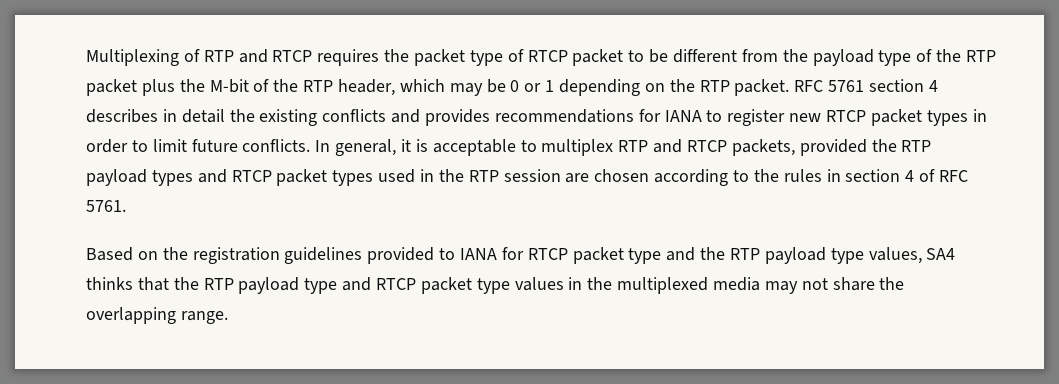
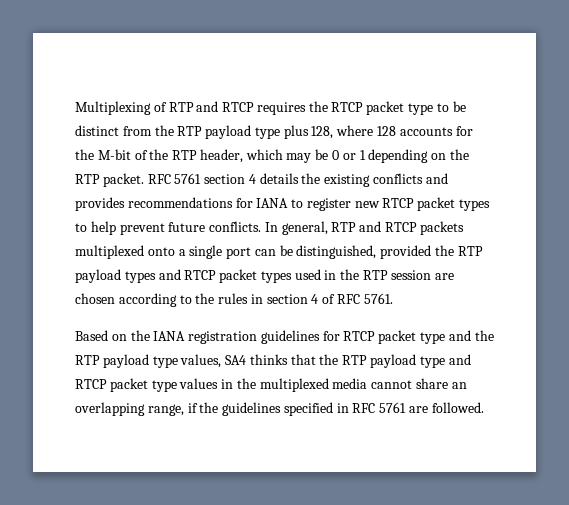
- Multiplexing of RTP and RTCP requires the packet type of RTCP packet to be different from the payload type of the RTP packet plus the M-bit of the RTP header, which may be 0 or 1 depending on the RTP packet.
+ Multiplexing of RTP and RTCP requires the RTCP packet type to be distinct from the RTP payload type plus 128, where 128 accounts for the M-bit of the RTP header, which may be 0 or 1 depending on the RTP packet.
- RFC 5761 section 4 describes in detail the existing conflicts and provides recommendations for IANA to register new RTCP packet types in order to limit future conflicts. In general, it is acceptable to multiplex RTP and RTCP packets, provided the RTP payload types and RTCP packet types used in the RTP session are chosen according to the rules in section 4 of RFC 5761.
+ RFC 5761 section 4 details the existing conflicts and provides recommendations for IANA to register new RTCP packet types to help prevent future conflicts. In general, RTP and RTCP packets multiplexed onto a single port can be distinguished, provided the RTP payload types and RTCP packet types used in the RTP session are chosen according to the rules in section 4 of RFC 5761.
- Based on the registration guidelines provided to IANA for RTCP packet type and the RTP payload type values, SA4 thinks that the RTP payload type and RTCP packet type values in the multiplexed media may not share the overlapping range.
+ Based on the IANA registration guidelines for RTCP packet type and the RTP payload type values, SA4 thinks that the RTP payload type and RTCP packet type values in the multiplexed media cannot share an overlapping range, if the guidelines specified in RFC 5761 are followed.

